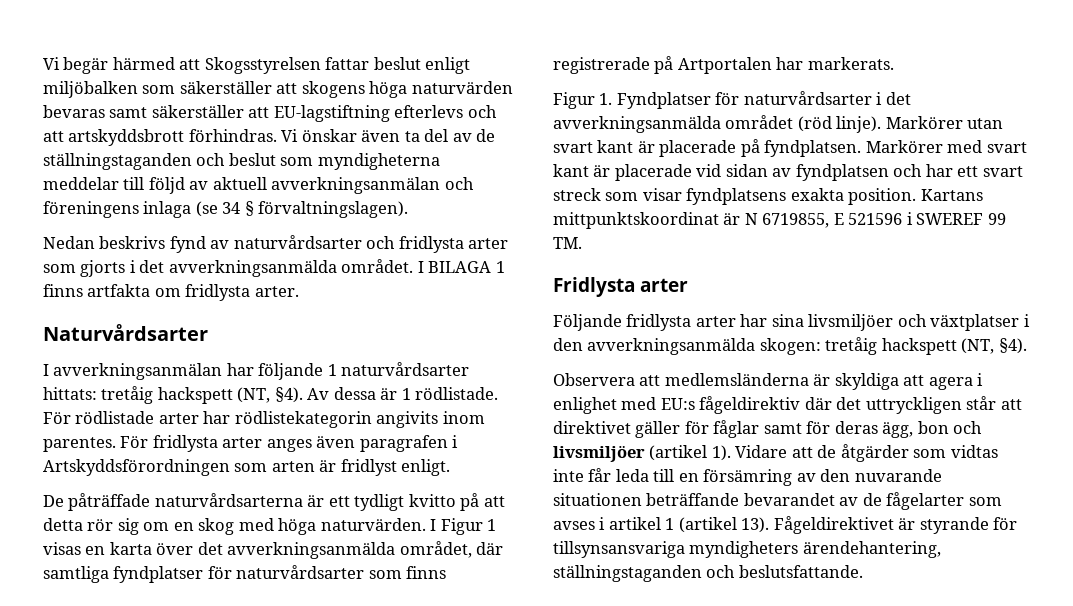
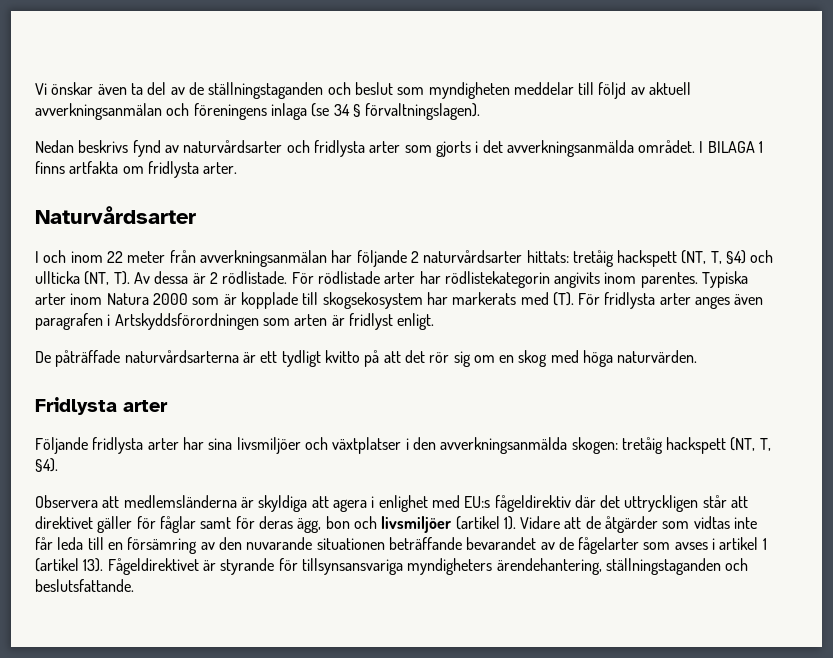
- Vi begär härmed att Skogsstyrelsen fattar beslut enligt miljöbalken som säkerställer att skogens höga naturvärden bevaras samt säkerställer att EU-lagstiftning efterlevs och att artskyddsbrott förhindras. Vi önskar även ta del av de ställningstaganden och beslut som myndigheterna meddelar till följd av aktuell avverkningsanmälan och föreningens inlaga (se 34 § förvaltningslagen).
+ Vi önskar även ta del av de ställningstaganden och beslut som myndigheten meddelar till följd av aktuell avverkningsanmälan och föreningens inlaga (se 34 § förvaltningslagen).
- I avverkningsanmälan har följande 1 naturvårdsarter hittats: tretåig hackspett (NT, §4). Av dessa är 1 rödlistade.
+ I och inom 22 meter från avverkningsanmälan har följande 2 naturvårdsarter hittats: tretåig hackspett (NT, T, §4) och ullticka (NT, T). Av dessa är 2 rödlistade.
- För fridlysta arter anges även paragrafen i Artskyddsförordningen som arten är fridlyst enligt.
+ Typiska arter inom Natura 2000 som är kopplade till skogsekosystem har markerats med (T). För fridlysta arter anges även paragrafen i Artskyddsförordningen som arten är fridlyst enligt.
- De påträffade naturvårdsarterna är ett tydligt kvitto på att detta rör sig om en skog med höga naturvärden. I Figur 1 visas en karta över det avverkningsanmälda området, där samtliga fyndplatser för naturvårdsarter som finns registrerade på Artportalen har markerats.
- Figur 1. Fyndplatser för naturvårdsarter i det avverkningsanmälda området (röd linje). Markörer utan svart kant är placerade på fyndplatsen. Markörer med svart kant är placerade vid sidan av fyndplatsen och har ett svart streck som visar fyndplatsens exakta position. Kartans mittpunktskoordinat är N 6719855, E 521596 i SWEREF 99 TM.
+ De påträffade naturvårdsarterna är ett tydligt kvitto på att det rör sig om en skog med höga naturvärden.
- Följande fridlysta arter har sina livsmiljöer och växtplatser i den avverkningsanmälda skogen: tretåig hackspett (NT, §4).
+ Följande fridlysta arter har sina livsmiljöer och växtplatser i den avverkningsanmälda skogen: tretåig hackspett (NT, T, §4).

